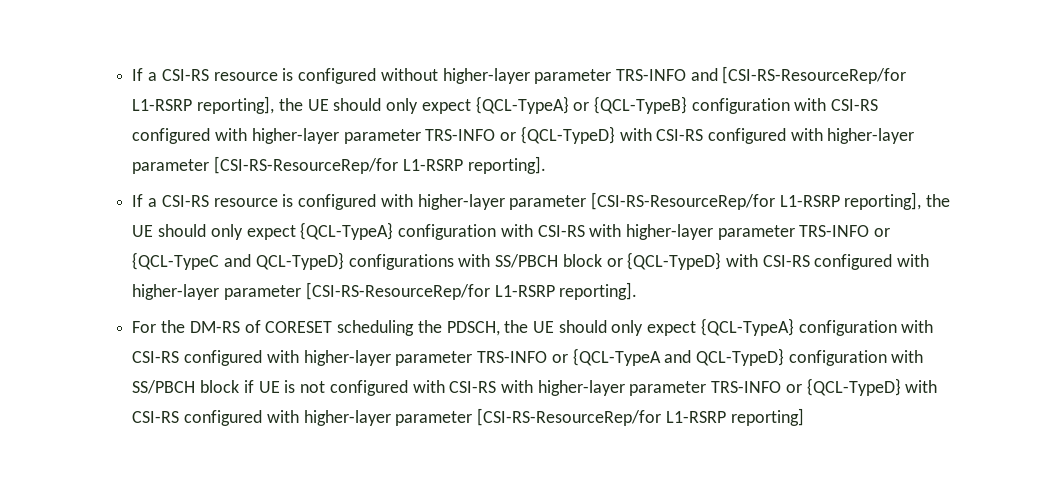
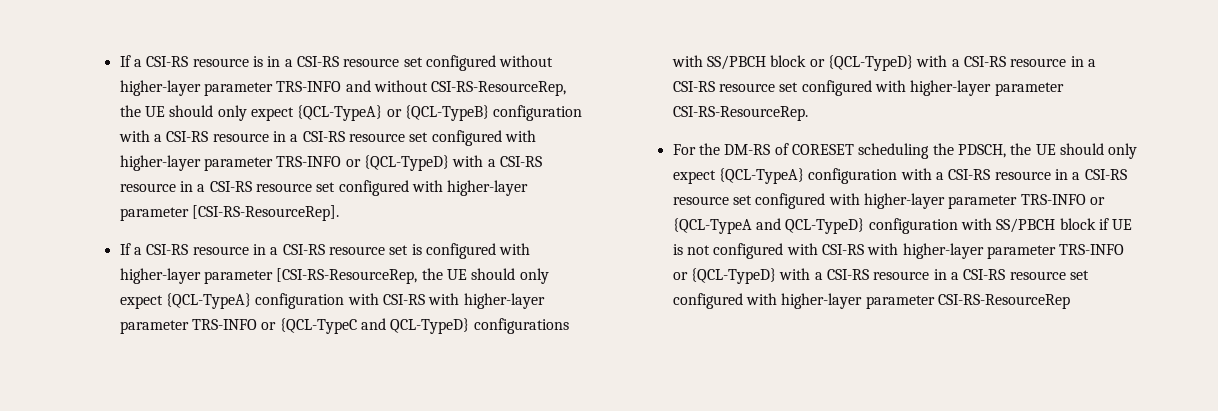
- If a CSI-RS resource is configured without higher-layer parameter TRS-INFO and [CSI-RS-ResourceRep/for L1-RSRP reporting], the UE should only expect {QCL-TypeA} or {QCL-TypeB} configuration with CSI-RS configured with higher-layer parameter TRS-INFO or {QCL-TypeD} with CSI-RS configured with higher-layer parameter [CSI-RS-ResourceRep/for L1-RSRP reporting].
- If a CSI-RS resource is configured with higher-layer parameter [CSI-RS-ResourceRep/for L1-RSRP reporting], the UE should only expect {QCL-TypeA} configuration with CSI-RS with higher-layer parameter TRS-INFO or {QCL-TypeC and QCL-TypeD} configurations with SS/PBCH block or {QCL-TypeD} with CSI-RS configured with higher-layer parameter [CSI-RS-ResourceRep/for L1-RSRP reporting].
+ If a CSI-RS resource is in a CSI-RS resource set configured without higher-layer parameter TRS-INFO and without CSI-RS-ResourceRep, the UE should only expect {QCL-TypeA} or {QCL-TypeB} configuration with a CSI-RS resource in a CSI-RS resource set configured with higher-layer parameter TRS-INFO or {QCL-TypeD} with a CSI-RS resource in a CSI-RS resource set configured with higher-layer parameter [CSI-RS-ResourceRep].
+ If a CSI-RS resource in a CSI-RS resource set is configured with higher-layer parameter [CSI-RS-ResourceRep, the UE should only expect {QCL-TypeA} configuration with CSI-RS with higher-layer parameter TRS-INFO or {QCL-TypeC and QCL-TypeD} configurations with SS/PBCH block or {QCL-TypeD} with a CSI-RS resource in a CSI-RS resource set configured with higher-layer parameter CSI-RS-ResourceRep.
- For the DM-RS of CORESET scheduling the PDSCH, the UE should only expect {QCL-TypeA} configuration with CSI-RS configured with higher-layer parameter TRS-INFO or {QCL-TypeA and QCL-TypeD} configuration with SS/PBCH block if UE is not configured with CSI-RS with higher-layer parameter TRS-INFO or {QCL-TypeD} with CSI-RS configured with higher-layer parameter [CSI-RS-ResourceRep/for L1-RSRP reporting]
+ For the DM-RS of CORESET scheduling the PDSCH, the UE should only expect {QCL-TypeA} configuration with a CSI-RS resource in a CSI-RS resource set configured with higher-layer parameter TRS-INFO or {QCL-TypeA and QCL-TypeD} configuration with SS/PBCH block if UE is not configured with CSI-RS with higher-layer parameter TRS-INFO or {QCL-TypeD} with a CSI-RS resource in a CSI-RS resource set configured with higher-layer parameter CSI-RS-ResourceRep

